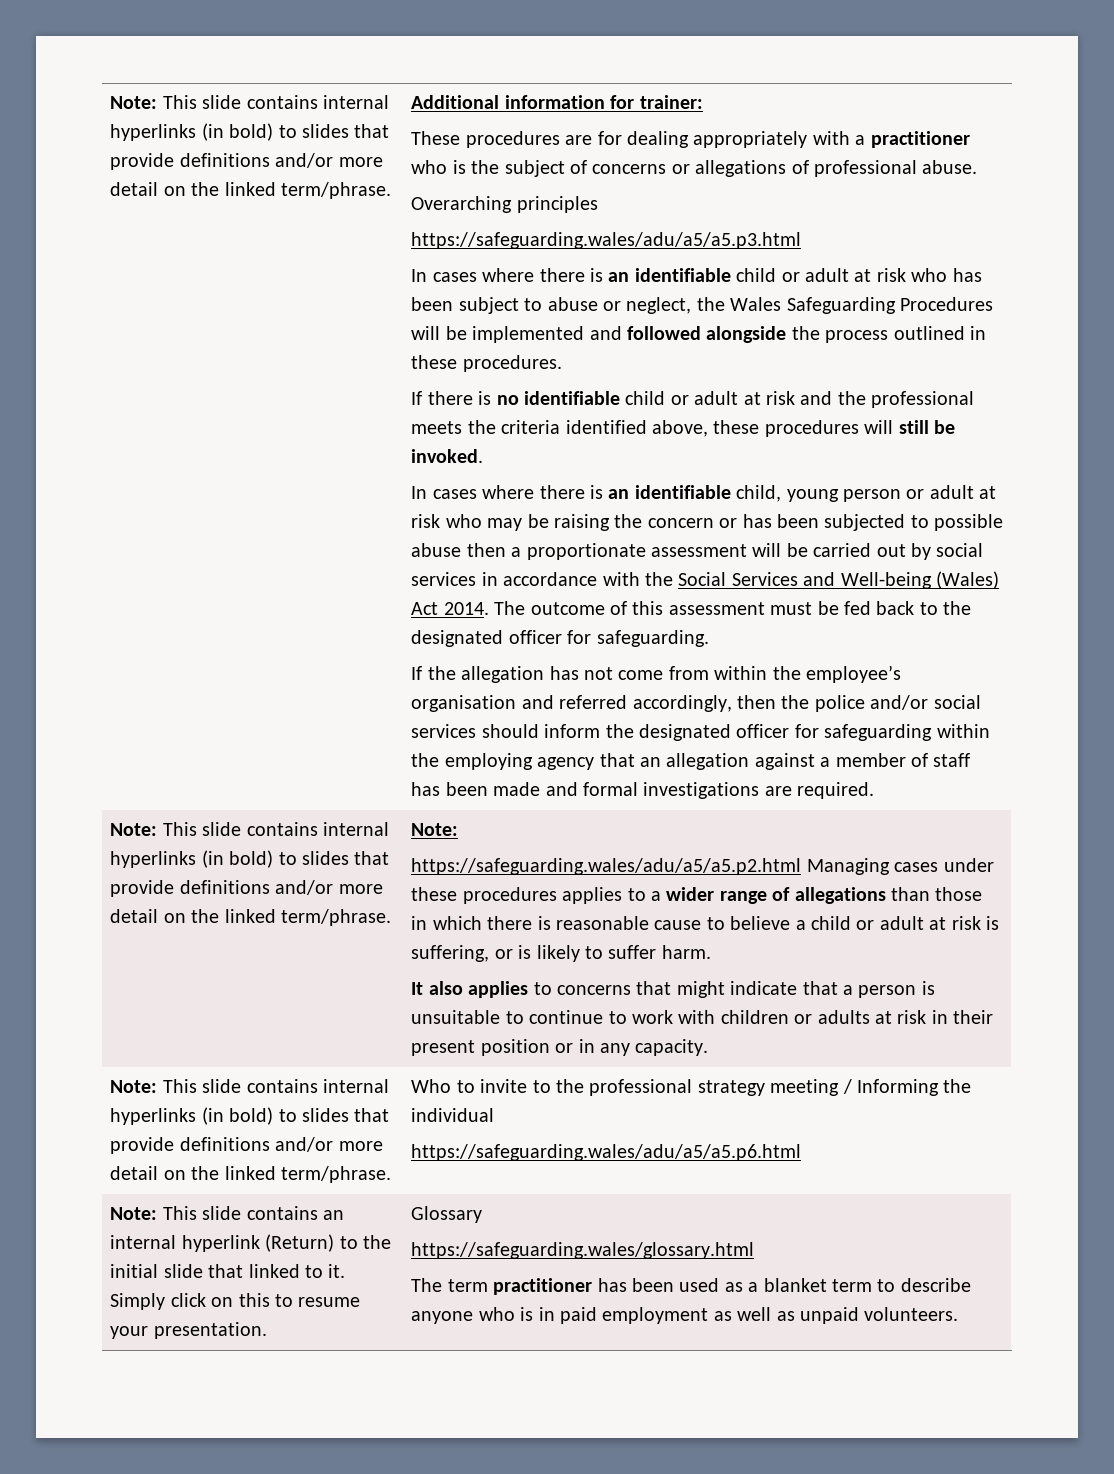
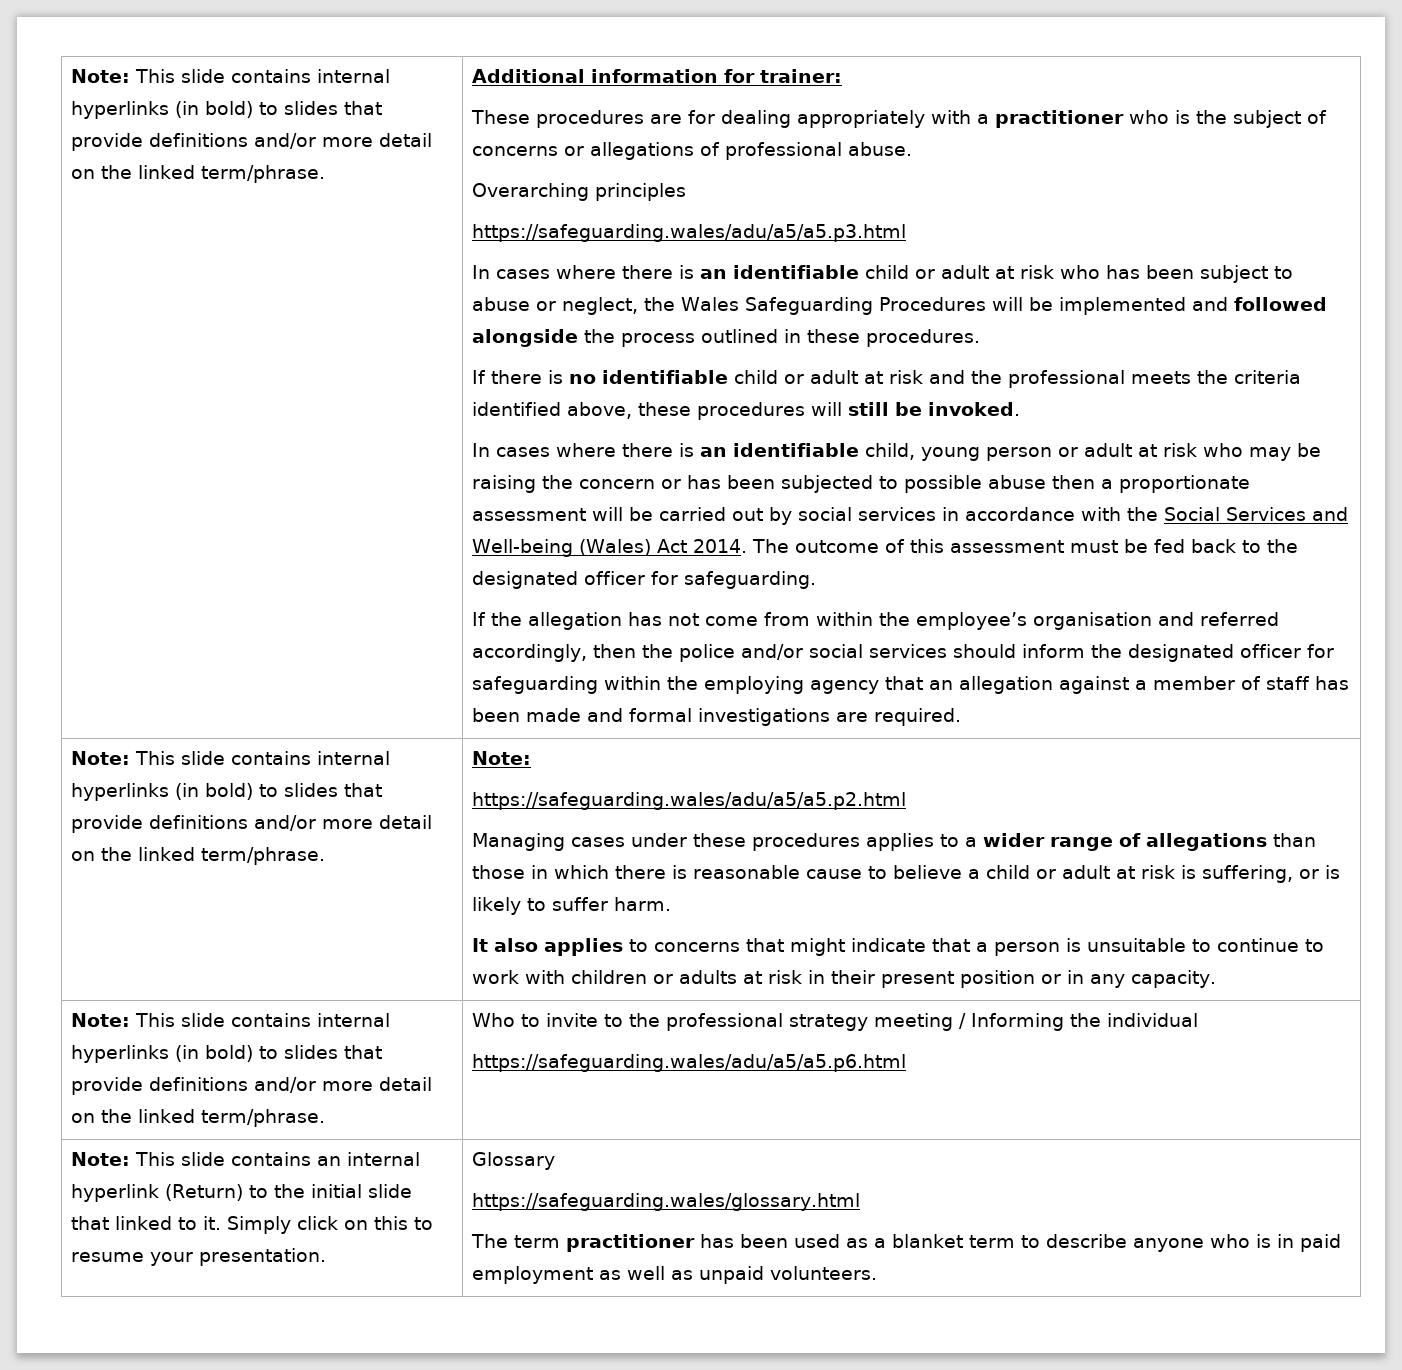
- https://safeguarding.wales/adu/a5/a5.p2.html Managing cases under these procedures applies to a wider range of allegations than those in which there is reasonable cause to believe a child or adult at risk is suffering, or is likely to suffer harm.
+ https://safeguarding.wales/adu/a5/a5.p2.html
+ Managing cases under these procedures applies to a wider range of allegations than those in which there is reasonable cause to believe a child or adult at risk is suffering, or is likely to suffer harm.

